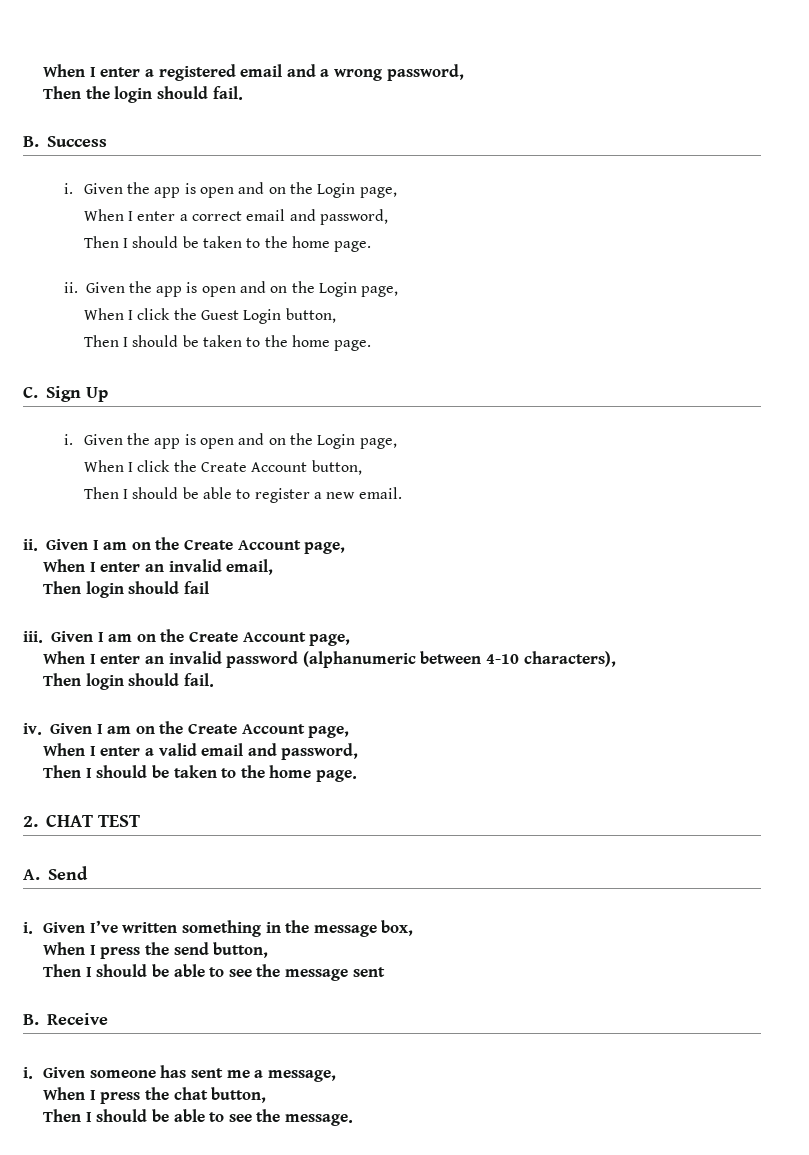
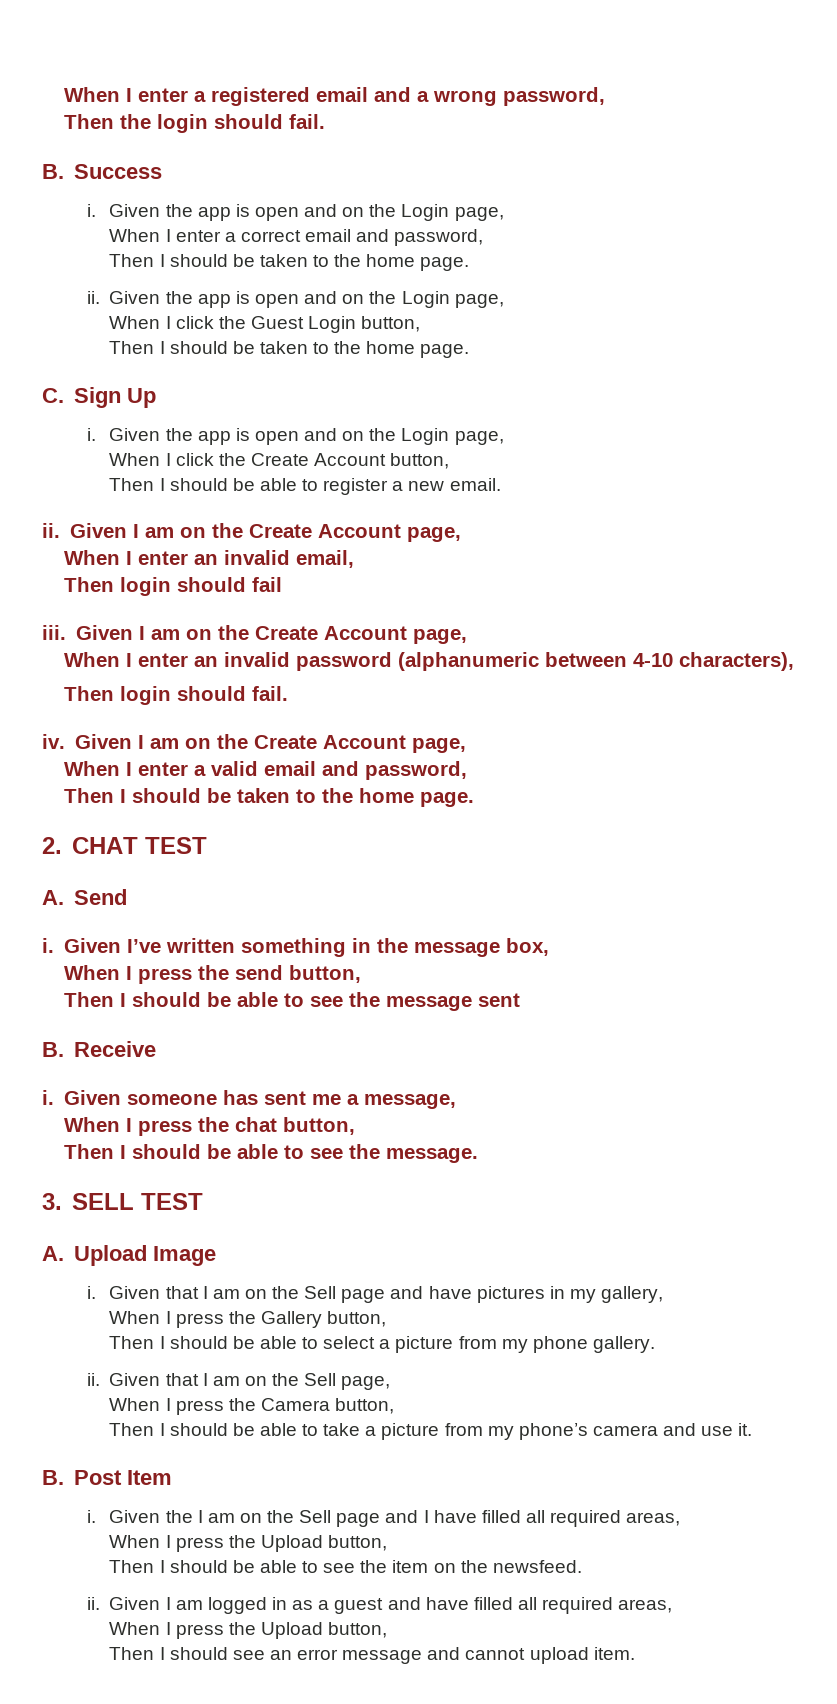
+ 3. SELL TEST
+ A. Upload Image
+ i. Given that I am on the Sell page and have pictures in my gallery,
+ When I press the Gallery button,
+ Then I should be able to select a picture from my phone gallery.
+ ii. Given that I am on the Sell page,
+ When I press the Camera button,
+ Then I should be able to take a picture from my phone’s camera and use it.
+ B. Post Item
+ i. Given the I am on the Sell page and I have filled all required areas,
+ When I press the Upload button,
+ Then I should be able to see the item on the newsfeed.
+ ii. Given I am logged in as a guest and have filled all required areas,
+ When I press the Upload button,
+ Then I should see an error message and cannot upload item.

